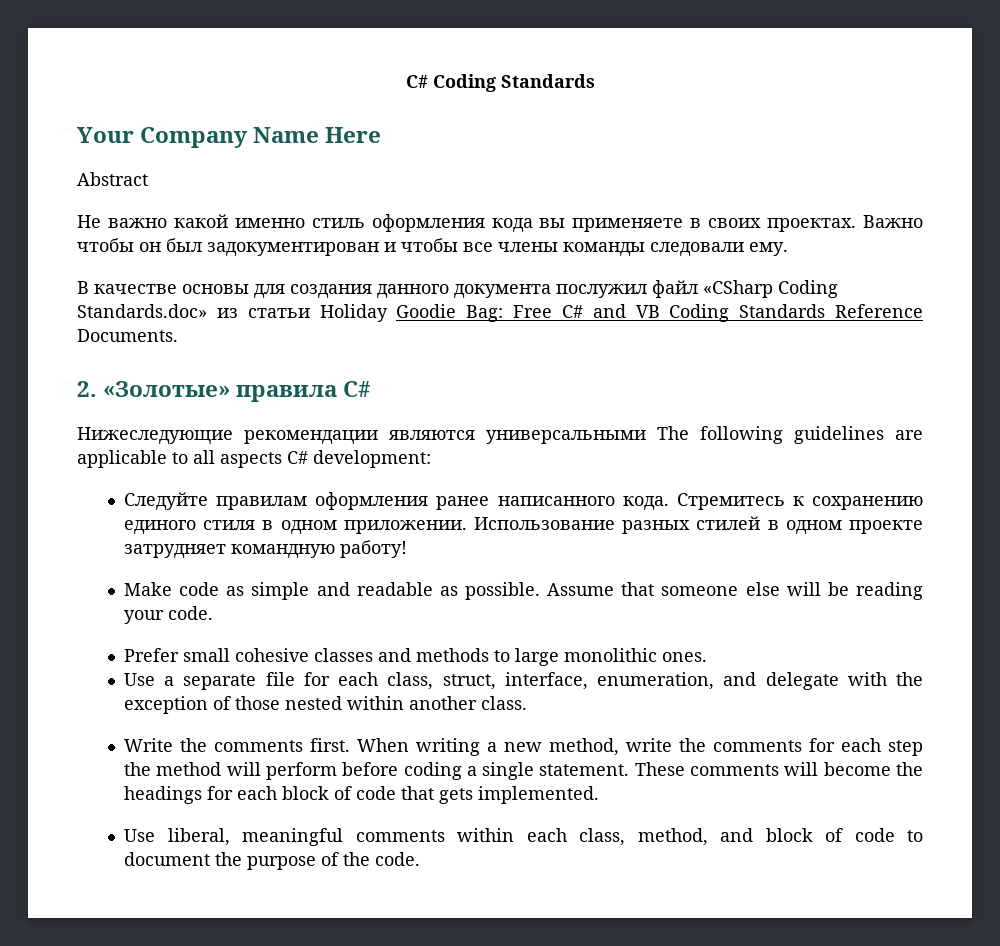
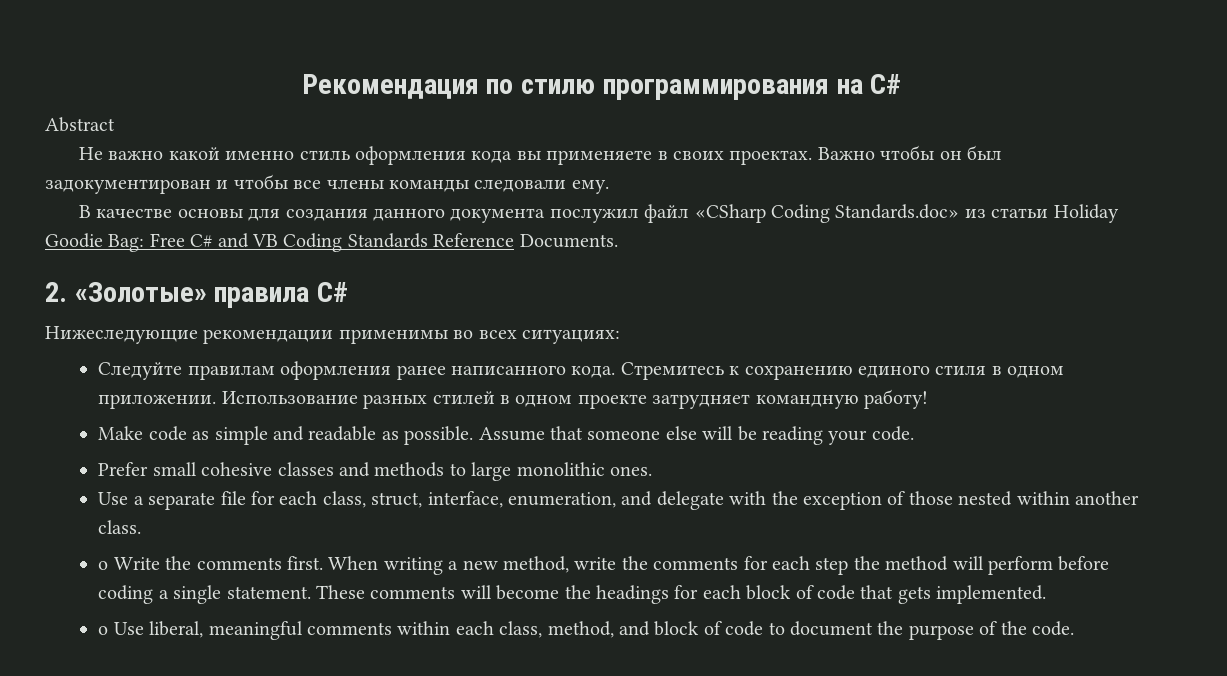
- C# Coding Standards
- Your Company Name Here
+ Рекомендация по стилю программирования на C#
- Нижеследующие рекомендации являются универсальными The following guidelines are applicable to all aspects C# development:
+ Нижеследующие рекомендации применимы во всех ситуациях:
- Write the comments first.
+ o Write the comments first.
- Use liberal, meaningful comments within each class, method, and block of code to document the purpose of the code.
+ o Use liberal, meaningful comments within each class, method, and block of code to document the purpose of the code.

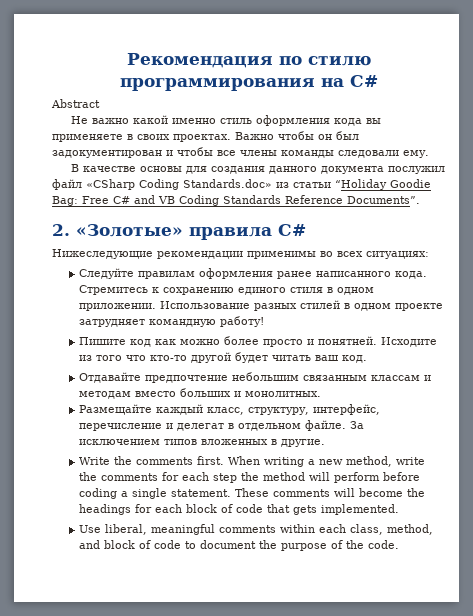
- В качестве основы для создания данного документа послужил файл «CSharp Coding Standards.doc» из статьи Holiday Goodie Bag: Free C# and VB Coding Standards Reference Documents.
+ В качестве основы для создания данного документа послужил файл «CSharp Coding Standards.doc» из статьи “Holiday Goodie Bag: Free C# and VB Coding Standards Reference Documents”.
- Make code as simple and readable as possible. Assume that someone else will be reading your code.
- Prefer small cohesive classes and methods to large monolithic ones.
- Use a separate file for each class, struct, interface, enumeration, and delegate with the exception of those nested within another class.
- o Write the comments first.
+ Пишите код как можно более просто и понятней. Исходите из того что кто-то другой будет читать ваш код.
+ Отдавайте предпочтение небольшим связанным классам и методам вместо больших и монолитных.
+ Размещайте каждый класс, структуру, интерфейс, перечисление и делегат в отдельном файле. За исключением типов вложенных в другие.
+ Write the comments first.
- o Use liberal, meaningful comments within each class, method, and block of code to document the purpose of the code.
+ Use liberal, meaningful comments within each class, method, and block of code to document the purpose of the code.

